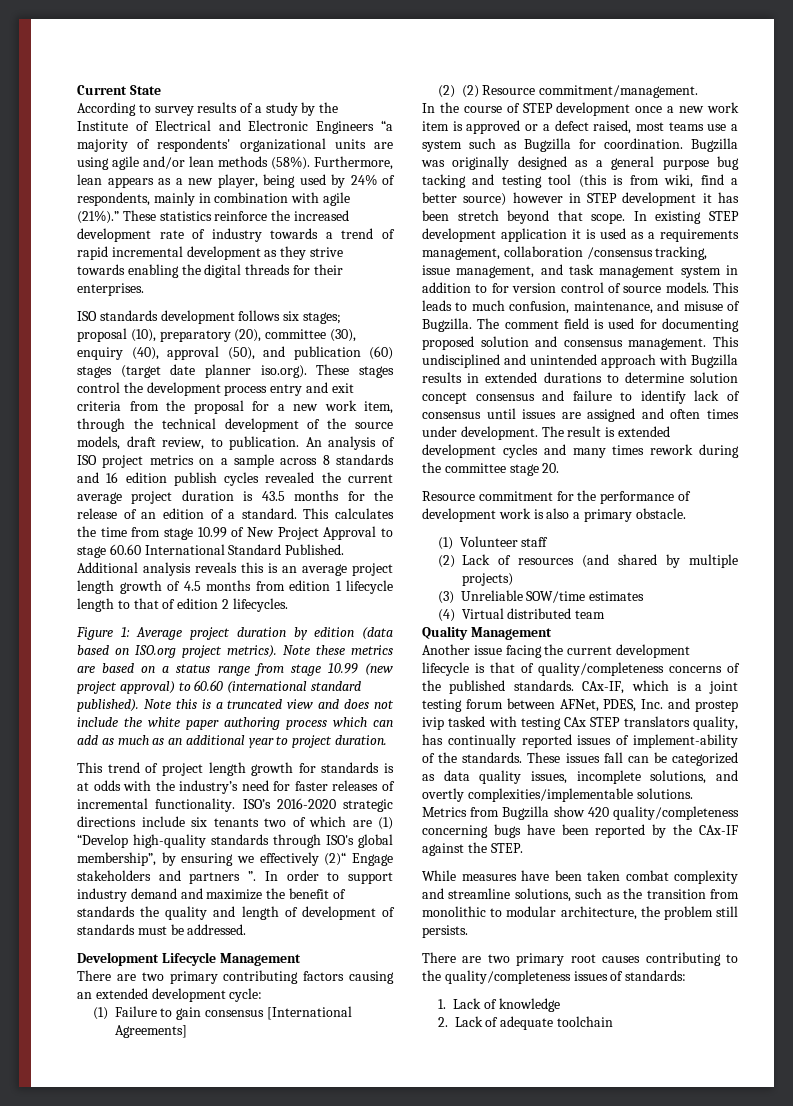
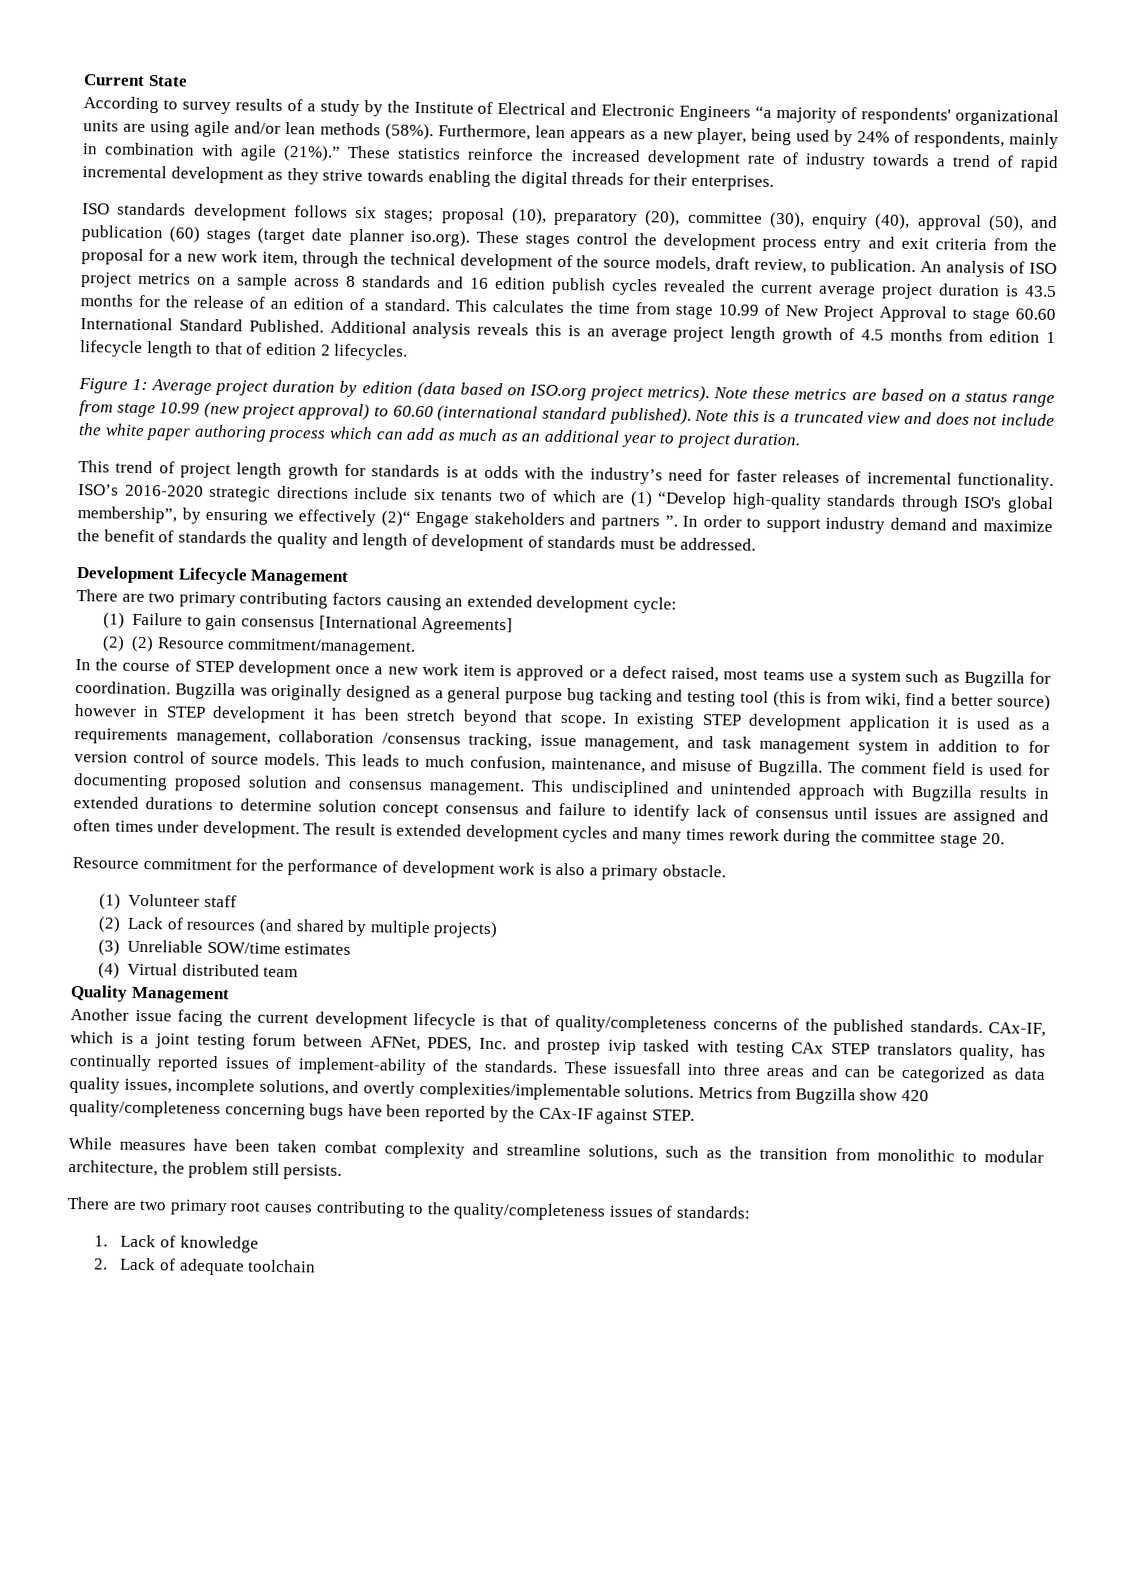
- These issues fall can be categorized as data quality issues, incomplete solutions, and overtly complexities/implementable solutions.
+ These issuesfall into three areas and can be categorized as data quality issues, incomplete solutions, and overtly complexities/implementable solutions.
- Metrics from Bugzilla show 420 quality/completeness concerning bugs have been reported by the CAx-IF against the STEP.
+ Metrics from Bugzilla show 420 quality/completeness concerning bugs have been reported by the CAx-IF against STEP.

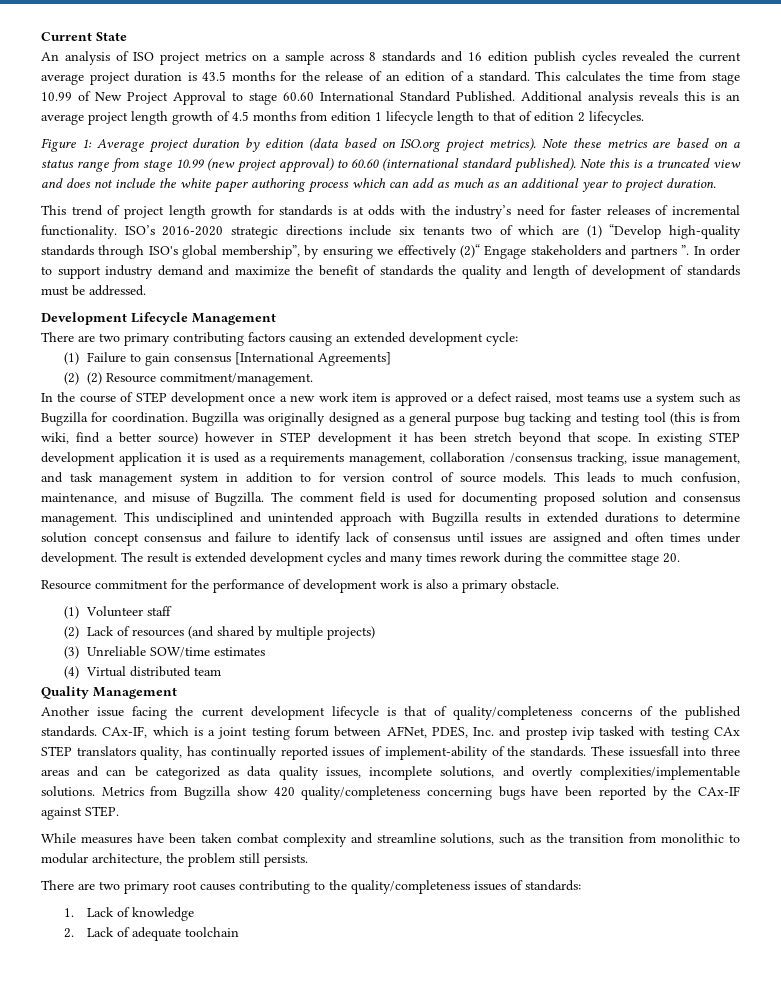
- According to survey results of a study by the Institute of Electrical and Electronic Engineers “a majority of respondents' organizational units are using agile and/or lean methods (58%). Furthermore, lean appears as a new player, being used by 24% of respondents, mainly in combination with agile (21%).” These statistics reinforce the increased development rate of industry towards a trend of rapid incremental development as they strive towards enabling the digital threads for their enterprises.
- ISO standards development follows six stages; proposal (10), preparatory (20), committee (30), enquiry (40), approval (50), and publication (60) stages (target date planner iso.org). These stages control the development process entry and exit criteria from the proposal for a new work item, through the technical development of the source models, draft review, to publication.

